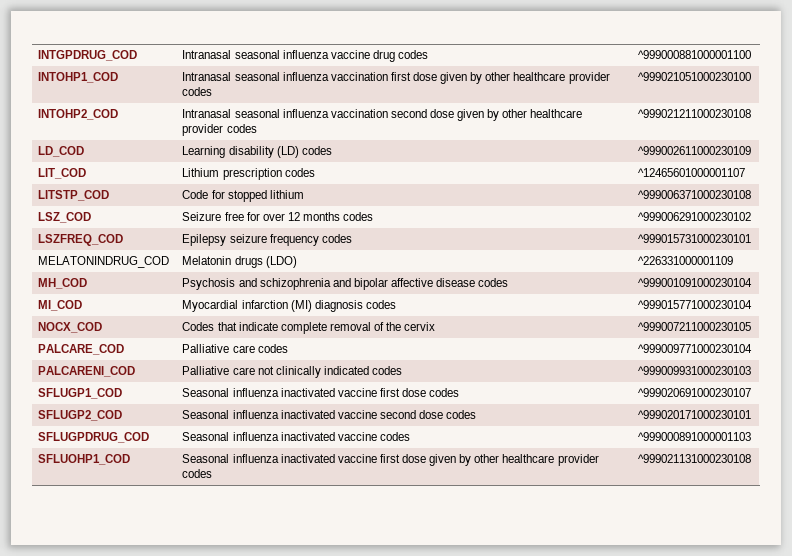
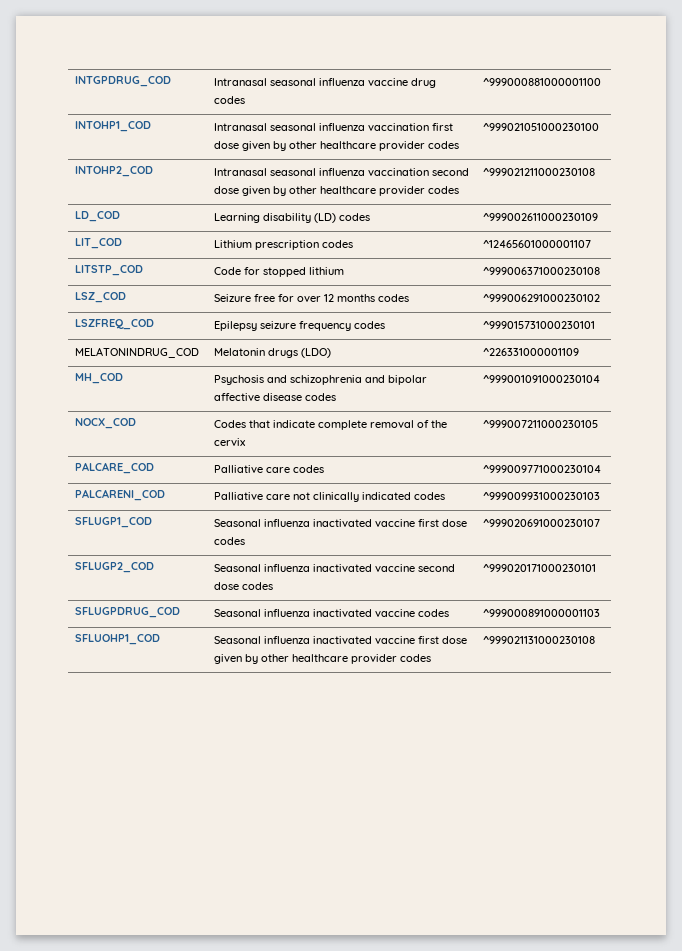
- MI_COD | Myocardial infarction (MI) diagnosis codes | ^999015771000230104

